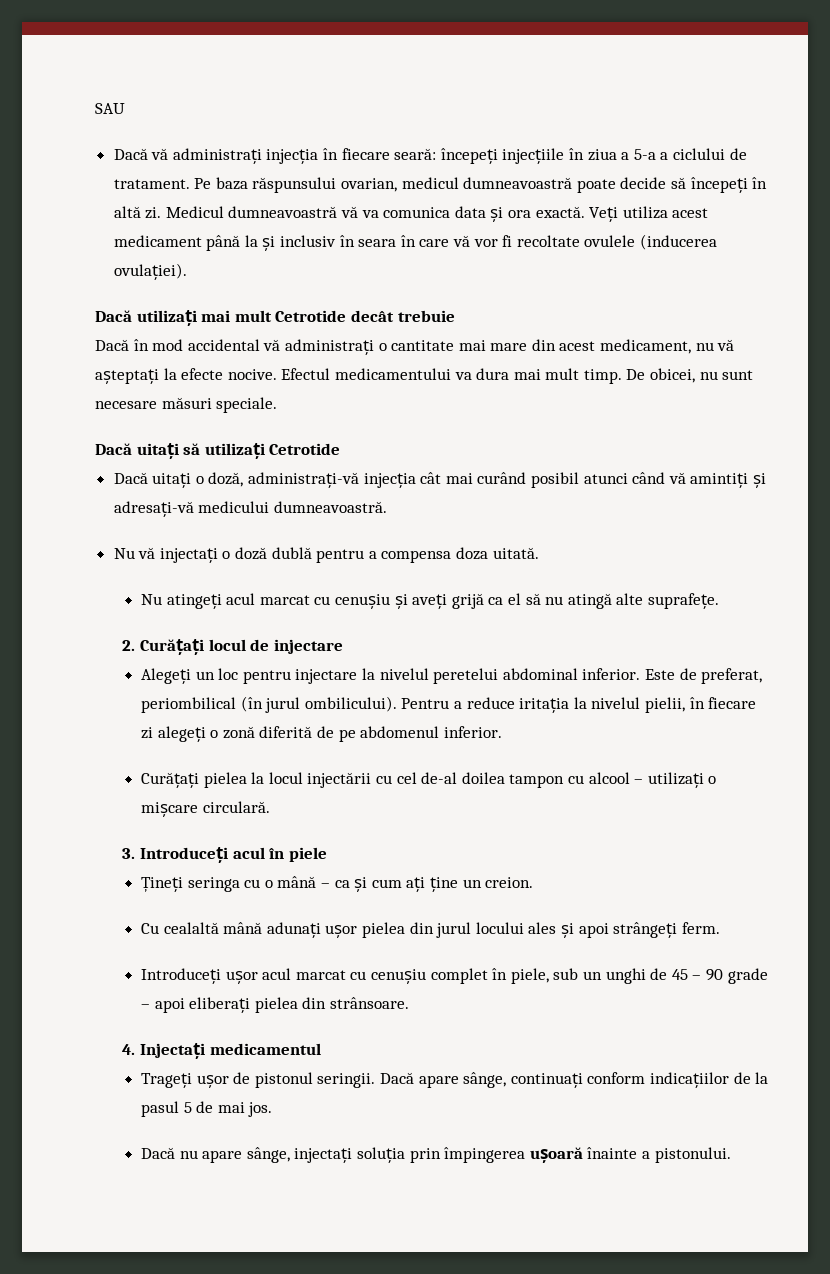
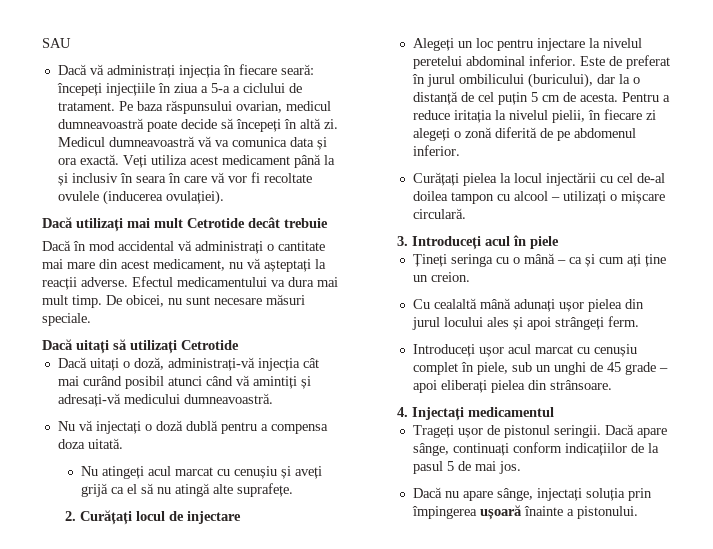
- Dacă în mod accidental vă administrați o cantitate mai mare din acest medicament, nu vă așteptați la efecte nocive.
+ Dacă în mod accidental vă administrați o cantitate mai mare din acest medicament, nu vă așteptați la reacții adverse.
- Este de preferat, periombilical (în jurul ombilicului).
+ Este de preferat în jurul ombilicului (buricului), dar la o distanță de cel puțin 5 cm de acesta.
- Introduceți ușor acul marcat cu cenușiu complet în piele, sub un unghi de 45 – 90 grade – apoi eliberați pielea din strânsoare.
+ Introduceți ușor acul marcat cu cenușiu complet în piele, sub un unghi de 45 grade – apoi eliberați pielea din strânsoare.

